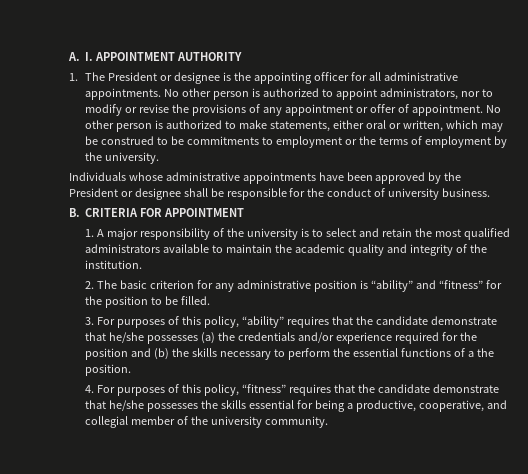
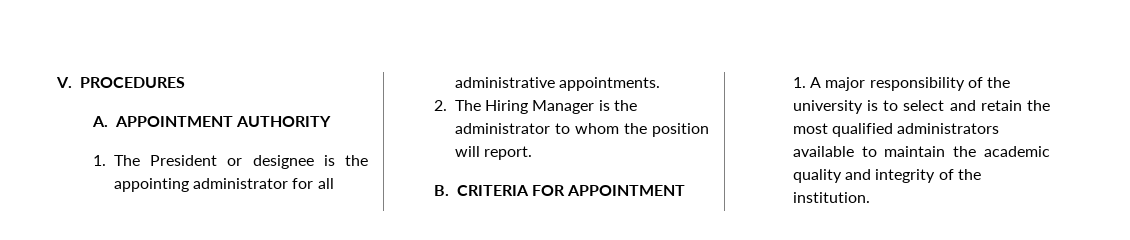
- A. I. APPOINTMENT AUTHORITY
+ V. PROCEDURES
+ A. APPOINTMENT AUTHORITY
- 1. The President or designee is the appointing officer for all administrative appointments. No other person is authorized to appoint administrators, nor to modify or revise the provisions of any appointment or offer of appointment. No other person is authorized to make statements, either oral or written, which may be construed to be commitments to employment or the terms of employment by the university.
- Individuals whose administrative appointments have been approved by the President or designee shall be responsible for the conduct of university business.
+ 1. The President or designee is the appointing administrator for all administrative appointments.
+ 2. The Hiring Manager is the administrator to whom the position will report.
- 2. The basic criterion for any administrative position is “ability” and “fitness” for the position to be filled.
- 3. For purposes of this policy, “ability” requires that the candidate demonstrate that he/she possesses (a) the credentials and/or experience required for the position and (b) the skills necessary to perform the essential functions of a the position.
- 4. For purposes of this policy, “fitness” requires that the candidate demonstrate that he/she possesses the skills essential for being a productive, cooperative, and collegial member of the university community.

